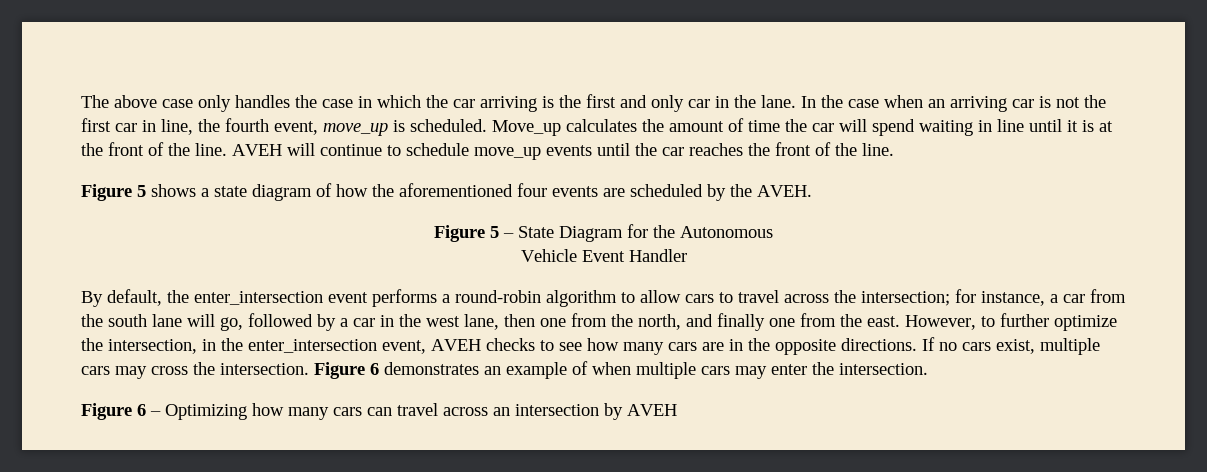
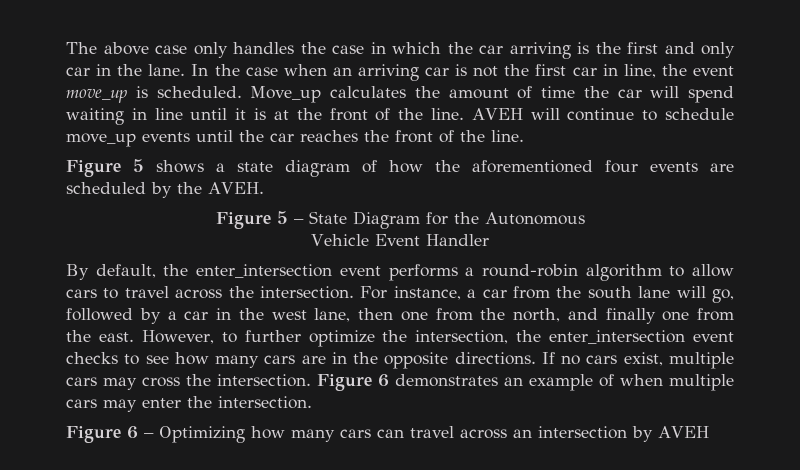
- In the case when an arriving car is not the first car in line, the fourth event, move_up is scheduled.
+ In the case when an arriving car is not the first car in line, the event move_up is scheduled.
- By default, the enter_intersection event performs a round-robin algorithm to allow cars to travel across the intersection; for instance, a car from the south lane will go, followed by a car in the west lane, then one from the north, and finally one from the east.
+ By default, the enter_intersection event performs a round-robin algorithm to allow cars to travel across the intersection. For instance, a car from the south lane will go, followed by a car in the west lane, then one from the north, and finally one from the east.
- However, to further optimize the intersection, in the enter_intersection event, AVEH checks to see how many cars are in the opposite directions.
+ However, to further optimize the intersection, the enter_intersection event checks to see how many cars are in the opposite directions.

